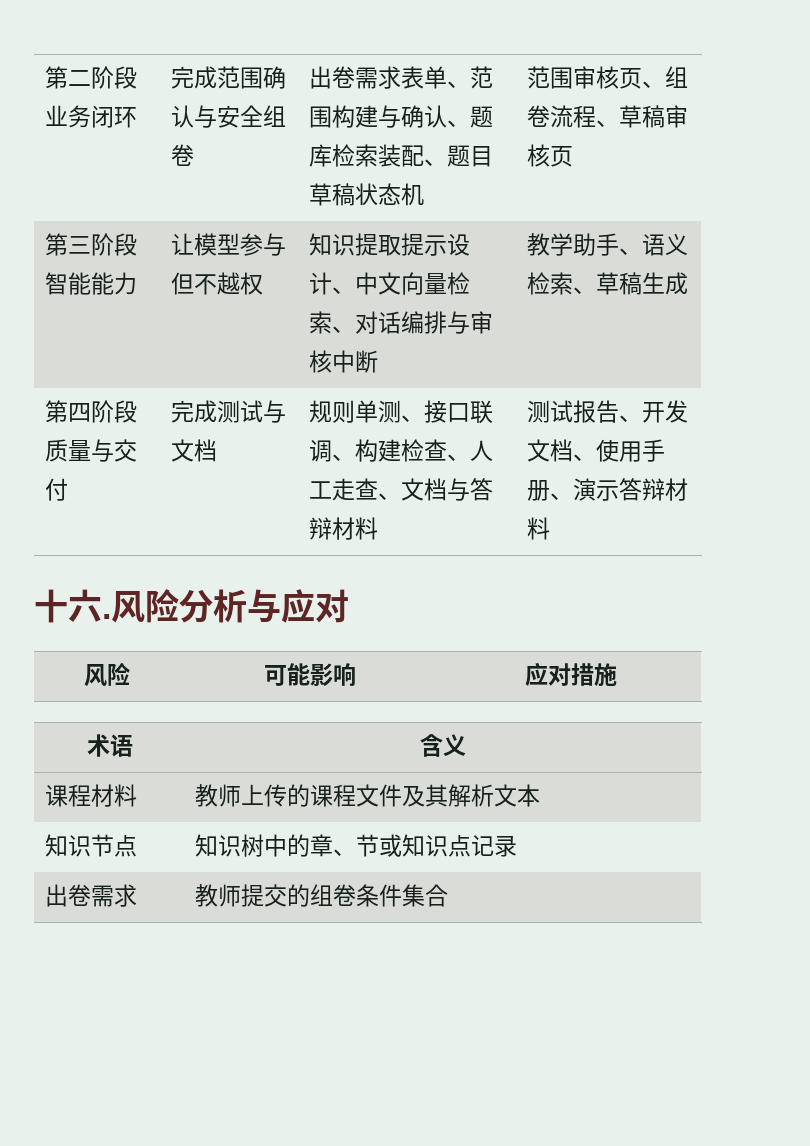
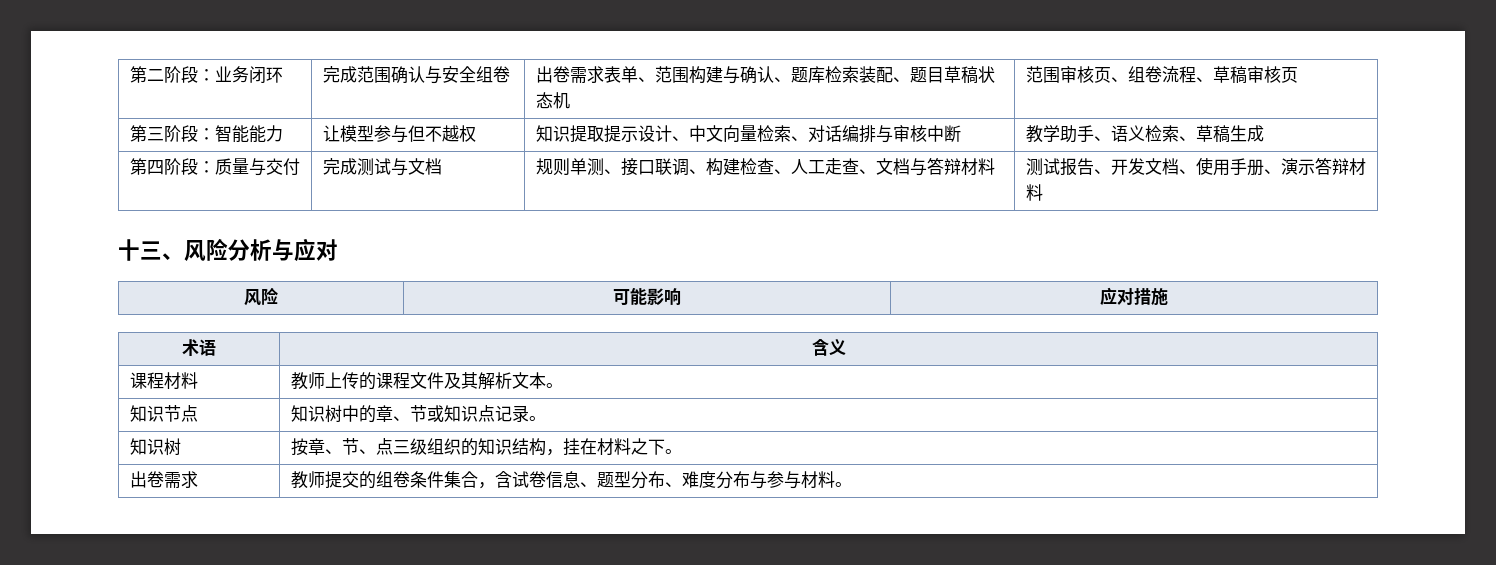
- 第二阶段业务闭环 | 完成范围确认与安全组卷 | 出卷需求表单、范围构建与确认、题库检索装配、题目草稿状态机 | 范围审核页、组卷流程、草稿审核页
+ 第二阶段：业务闭环 | 完成范围确认与安全组卷 | 出卷需求表单、范围构建与确认、题库检索装配、题目草稿状态机 | 范围审核页、组卷流程、草稿审核页
- 第三阶段智能能力 | 让模型参与但不越权 | 知识提取提示设计、中文向量检索、对话编排与审核中断 | 教学助手、语义检索、草稿生成
+ 第三阶段：智能能力 | 让模型参与但不越权 | 知识提取提示设计、中文向量检索、对话编排与审核中断 | 教学助手、语义检索、草稿生成
- 第四阶段质量与交付 | 完成测试与文档 | 规则单测、接口联调、构建检查、人工走查、文档与答辩材料 | 测试报告、开发文档、使用手册、演示答辩材料
+ 第四阶段：质量与交付 | 完成测试与文档 | 规则单测、接口联调、构建检查、人工走查、文档与答辩材料 | 测试报告、开发文档、使用手册、演示答辩材料
- 十六.风险分析与应对
+ 十三、风险分析与应对
- 课程材料 | 教师上传的课程文件及其解析文本
+ 课程材料 | 教师上传的课程文件及其解析文本。
- 知识节点 | 知识树中的章、节或知识点记录
+ 知识节点 | 知识树中的章、节或知识点记录。
+ 知识树 | 按章、节、点三级组织的知识结构，挂在材料之下。
- 出卷需求 | 教师提交的组卷条件集合
+ 出卷需求 | 教师提交的组卷条件集合，含试卷信息、题型分布、难度分布与参与材料。

